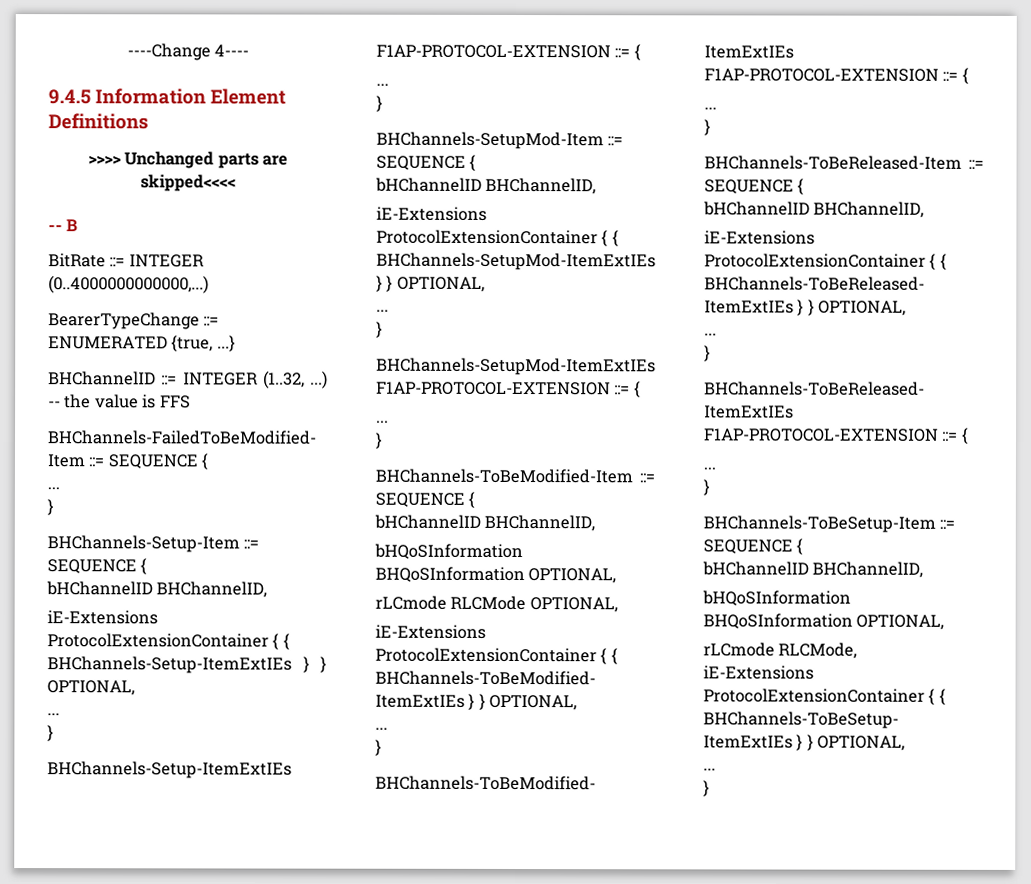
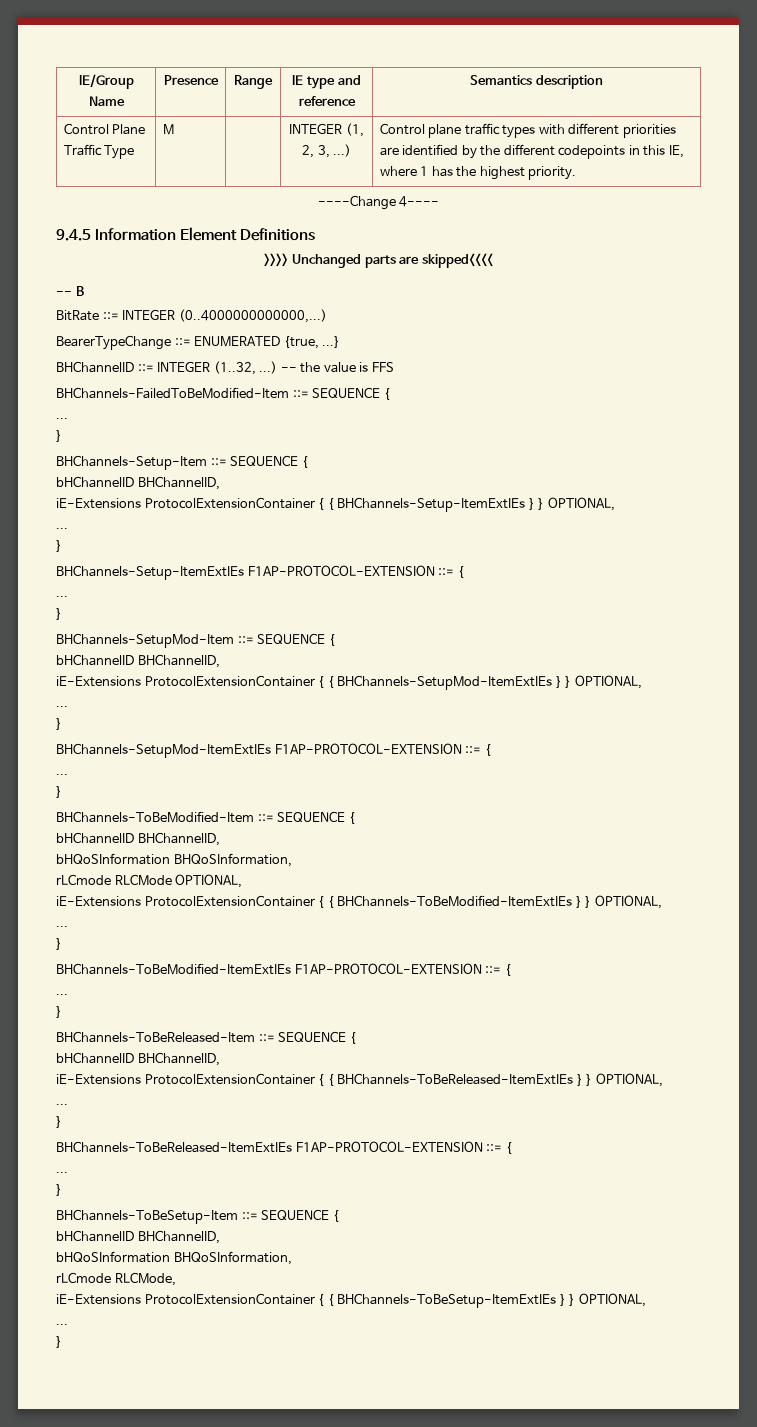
+ IE/Group Name | Presence | Range | IE type and reference | Semantics description
+ Control Plane Traffic Type | M | | INTEGER (1, 2, 3, ...) | Control plane traffic types with different priorities are identified by the different codepoints in this IE, where 1 has the highest priority.
  BHChannels-ToBeModified-Item ::= SEQUENCE {
  bHChannelID BHChannelID,
- bHQoSInformation BHQoSInformation OPTIONAL,
+ bHQoSInformation BHQoSInformation,
  BHChannels-ToBeSetup-Item ::= SEQUENCE {
  bHChannelID BHChannelID,
- bHQoSInformation BHQoSInformation OPTIONAL,
+ bHQoSInformation BHQoSInformation,

